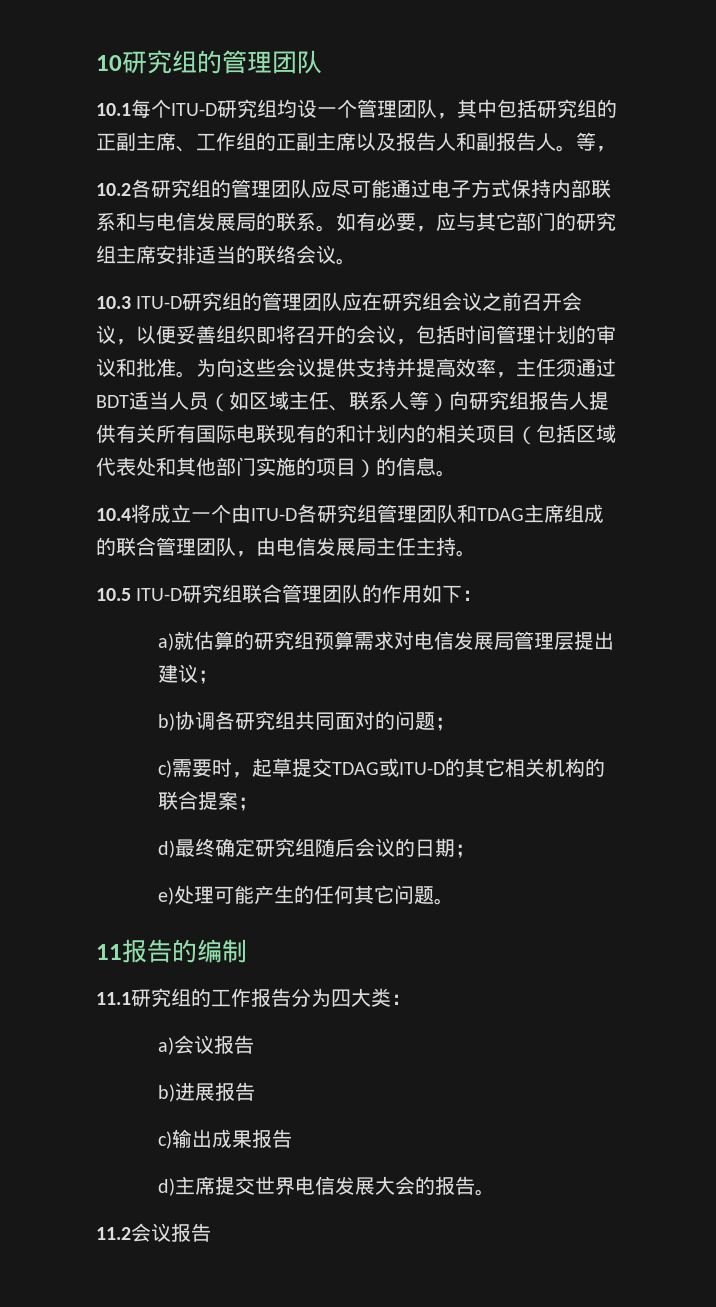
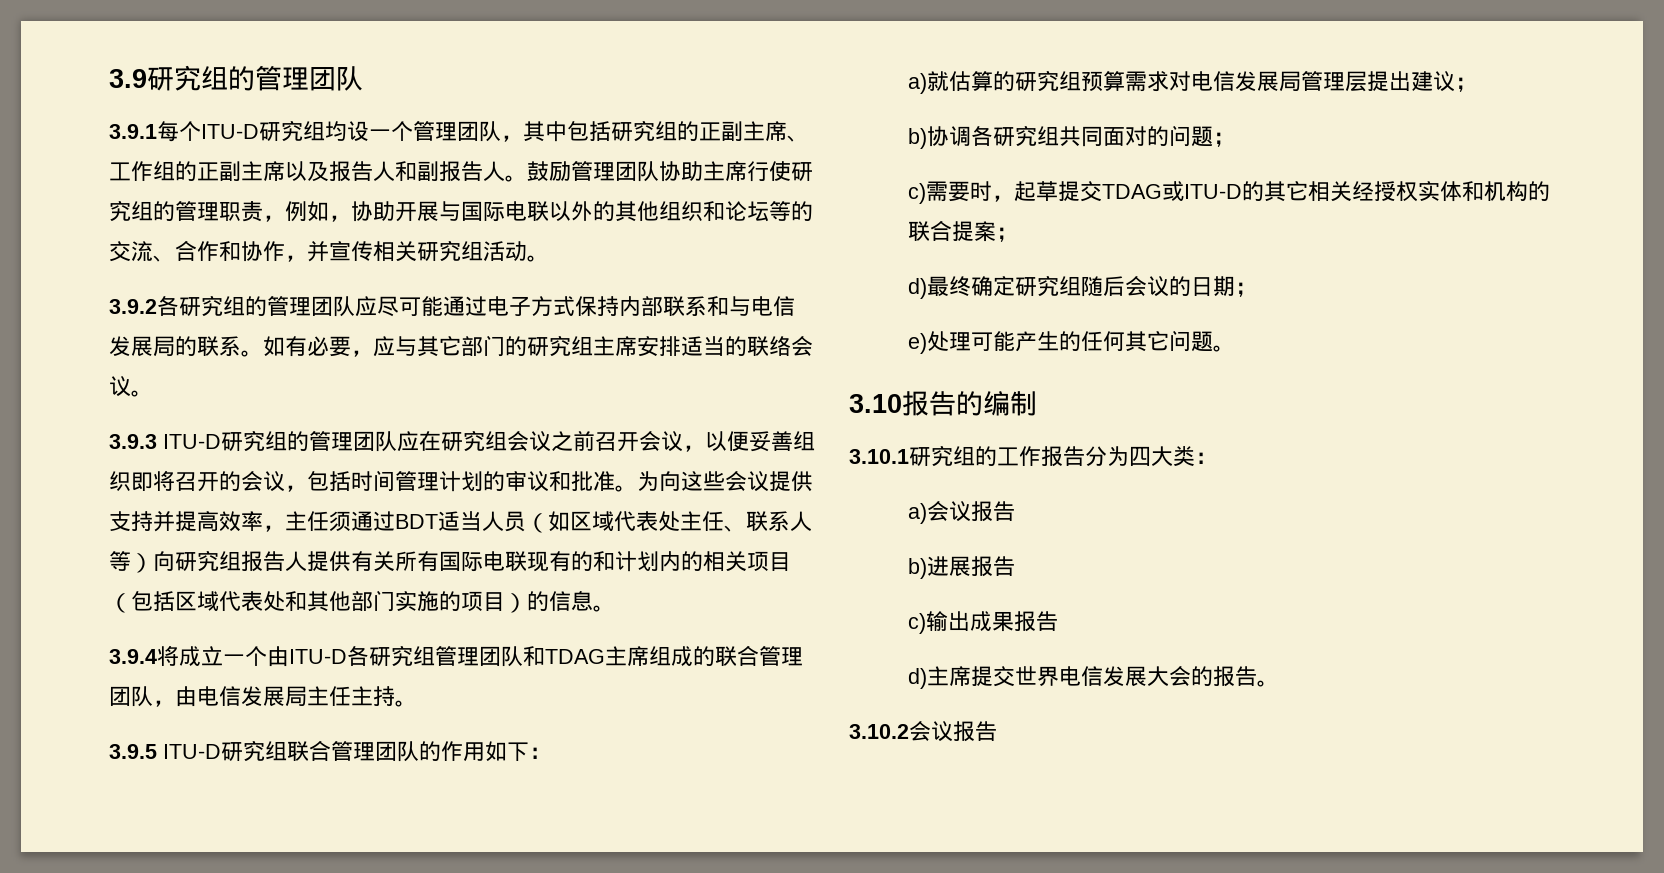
- 10研究组的管理团队
+ 3.9研究组的管理团队
- 10.1每个ITU-D研究组均设一个管理团队，其中包括研究组的正副主席、工作组的正副主席以及报告人和副报告人。
+ 3.9.1每个ITU-D研究组均设一个管理团队，其中包括研究组的正副主席、工作组的正副主席以及报告人和副报告人。
- 等，
- 10.2各研究组的管理团队应尽可能通过电子方式保持内部联系和与电信发展局的联系。
+ 鼓励管理团队协助主席行使研究组的管理职责，例如，协助开展与国际电联以外的其他组织和论坛等的交流、合作和协作，并宣传相关研究组活动。
+ 3.9.2各研究组的管理团队应尽可能通过电子方式保持内部联系和与电信发展局的联系。
- 10.3 ITU-D研究组的管理团队应在研究组会议之前召开会议，以便妥善组织即将召开的会议，包括时间管理计划的审议和批准。
+ 3.9.3 ITU-D研究组的管理团队应在研究组会议之前召开会议，以便妥善组织即将召开的会议，包括时间管理计划的审议和批准。
- 为向这些会议提供支持并提高效率，主任须通过BDT适当人员（如区域主任、联系人等）向研究组报告人提供有关所有国际电联现有的和计划内的相关项目（包括区域代表处和其他部门实施的项目）的信息。
+ 为向这些会议提供支持并提高效率，主任须通过BDT适当人员（如区域代表处主任、联系人等）向研究组报告人提供有关所有国际电联现有的和计划内的相关项目（包括区域代表处和其他部门实施的项目）的信息。
- 10.4将成立一个由ITU-D各研究组管理团队和TDAG主席组成的联合管理团队，由电信发展局主任主持。
+ 3.9.4将成立一个由ITU-D各研究组管理团队和TDAG主席组成的联合管理团队，由电信发展局主任主持。
- 10.5 ITU-D研究组联合管理团队的作用如下：
+ 3.9.5 ITU-D研究组联合管理团队的作用如下：
- c)需要时，起草提交TDAG或ITU-D的其它相关机构的联合提案；
+ c)需要时，起草提交TDAG或ITU-D的其它相关经授权实体和机构的联合提案；
- 11报告的编制
+ 3.10报告的编制
- 11.1研究组的工作报告分为四大类：
+ 3.10.1研究组的工作报告分为四大类：
- 11.2会议报告
+ 3.10.2会议报告

